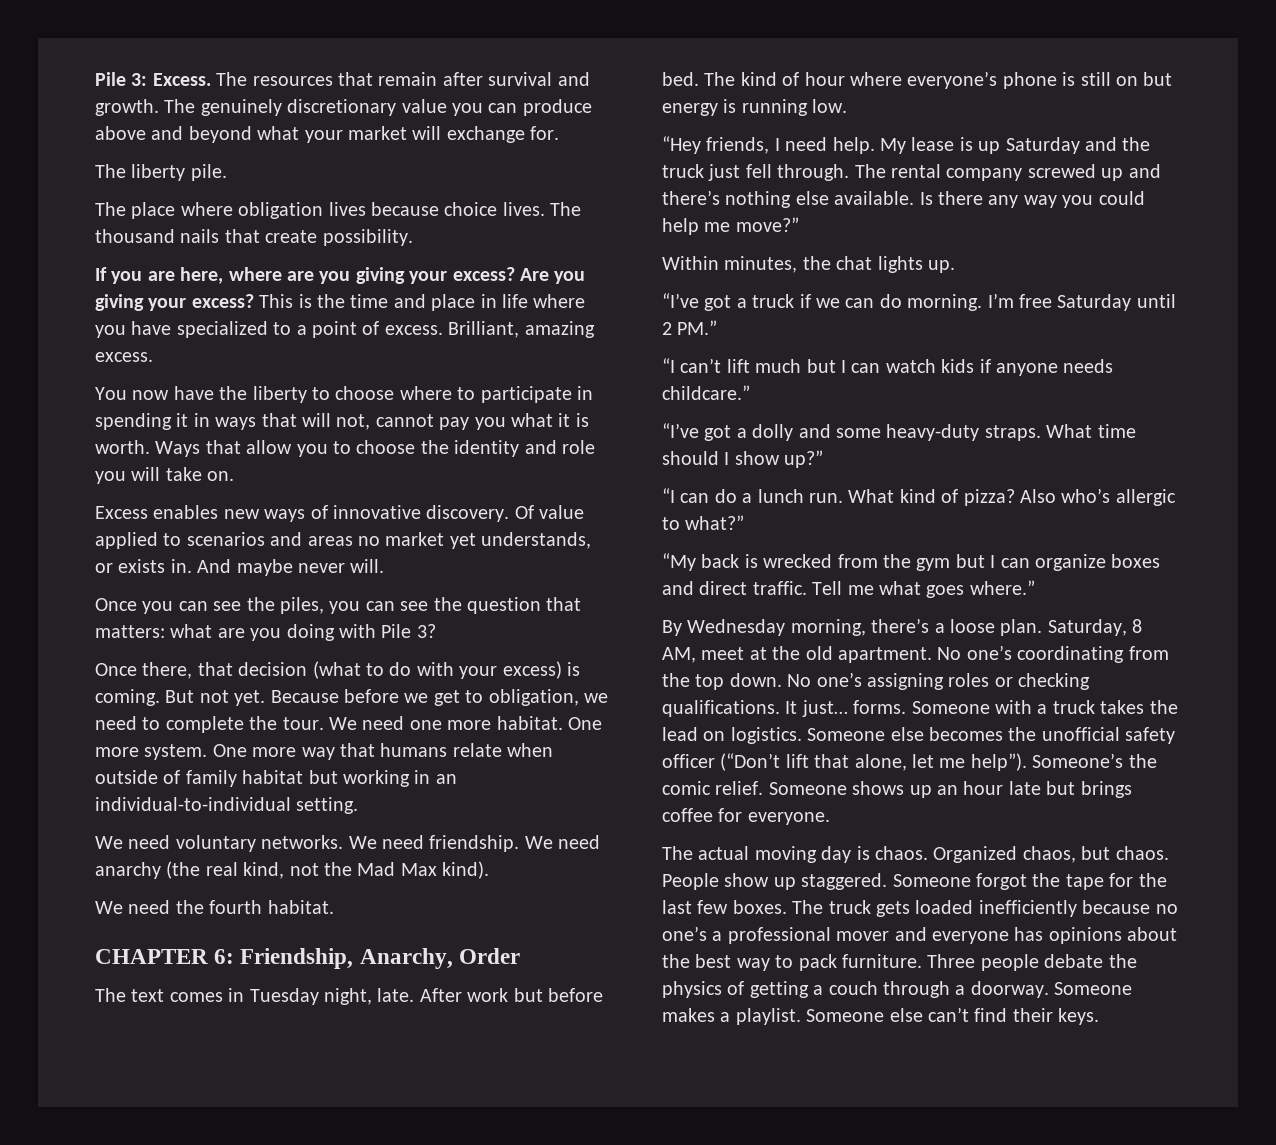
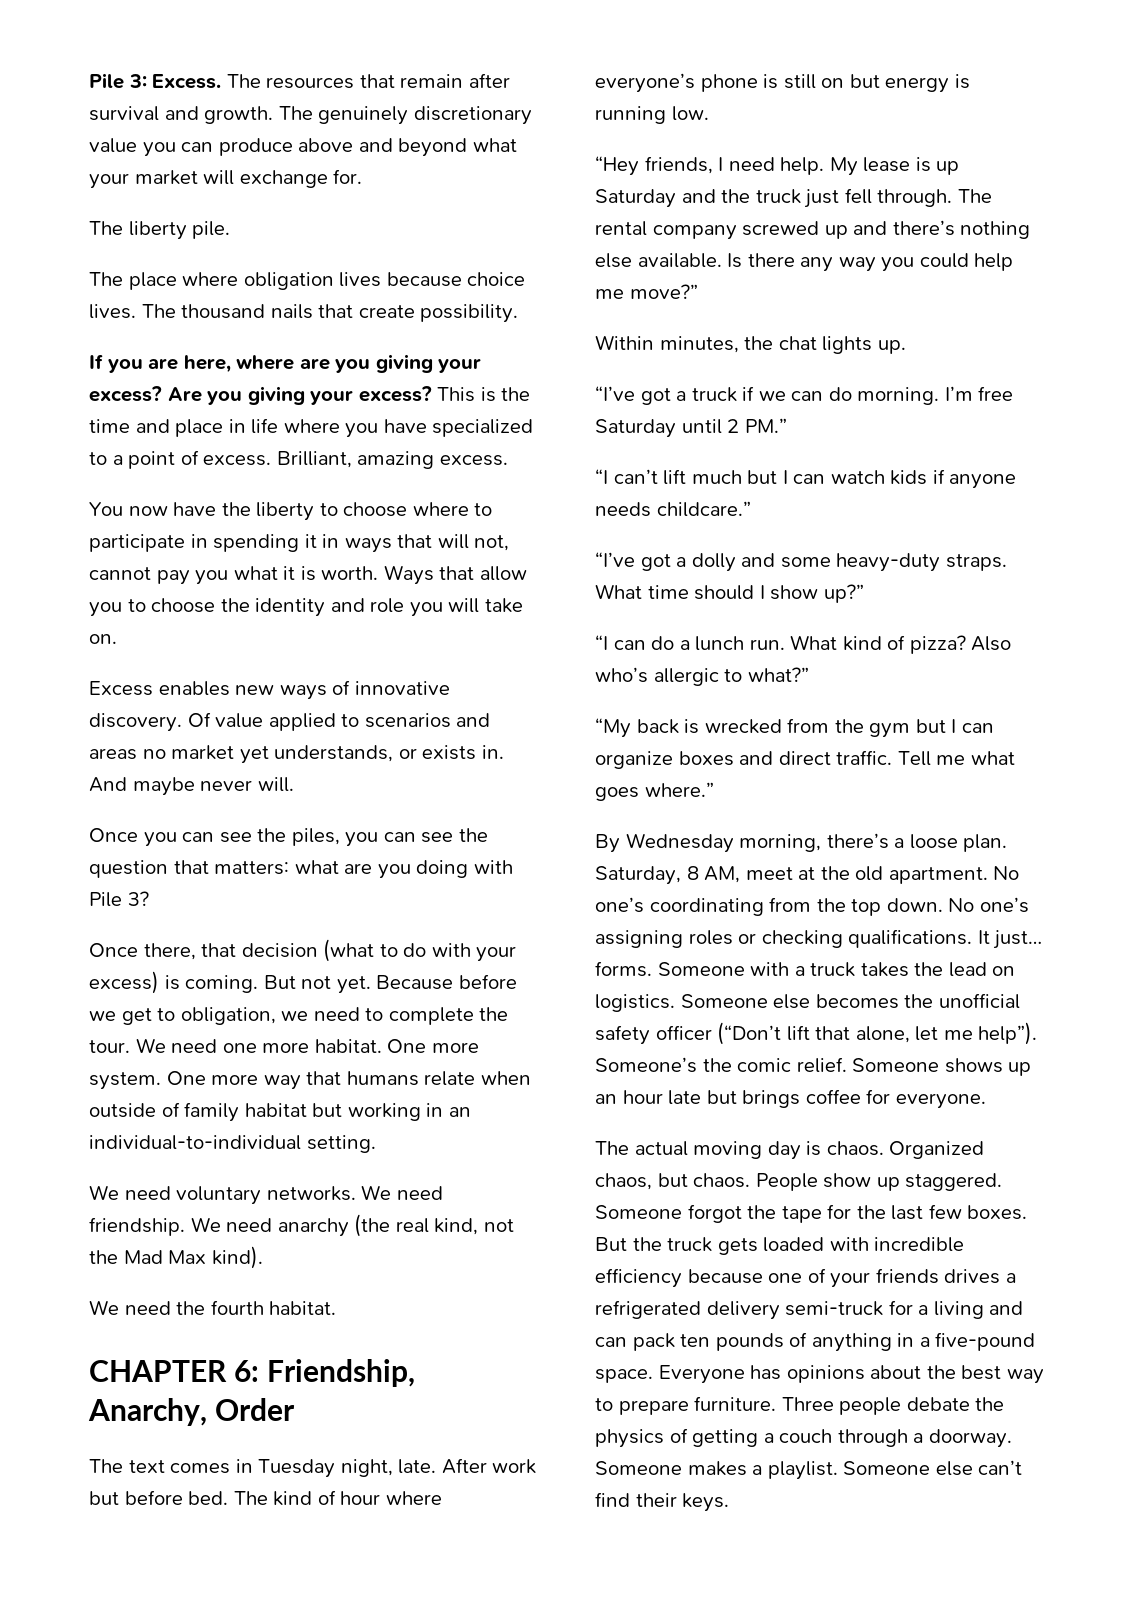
- The truck gets loaded inefficiently because no one’s a professional mover and everyone has opinions about the best way to pack furniture.
+ But the truck gets loaded with incredible efficiency because one of your friends drives a refrigerated delivery semi-truck for a living and can pack ten pounds of anything in a five-pound space. Everyone has opinions about the best way to prepare furniture.

